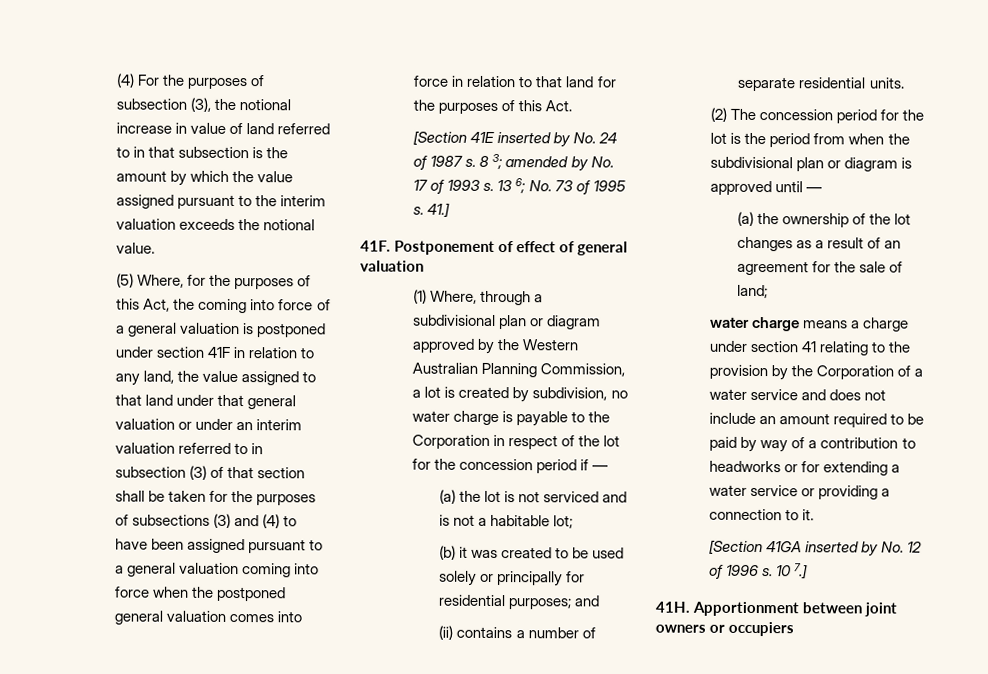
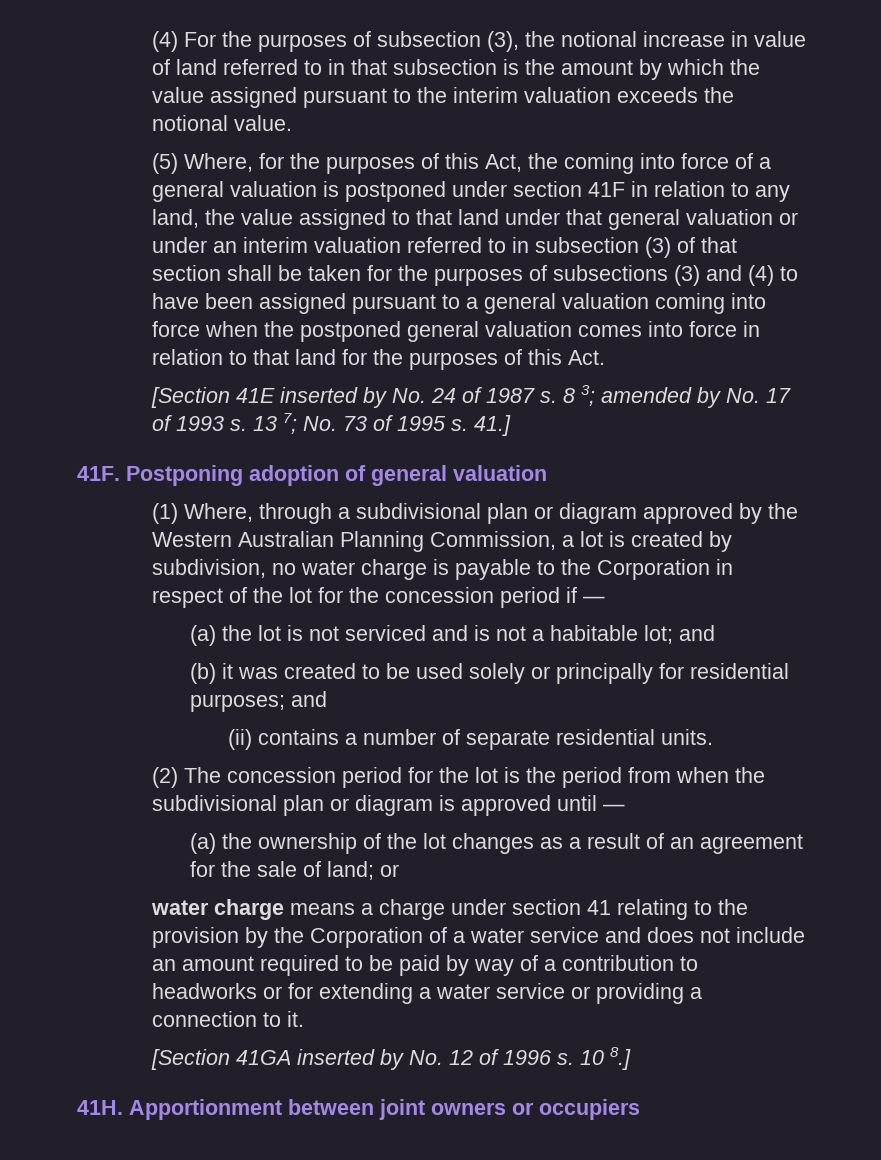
- 13 6; No. 73 of 1995 s.
+ 13 7; No. 73 of 1995 s.
- Postponement of effect of general valuation
+ Postponing adoption of general valuation
- (a) the lot is not serviced and is not a habitable lot;
+ (a) the lot is not serviced and is not a habitable lot; and
- (a) the ownership of the lot changes as a result of an agreement for the sale of land;
+ (a) the ownership of the lot changes as a result of an agreement for the sale of land; or
- 10 7.]
+ 10 8.]

